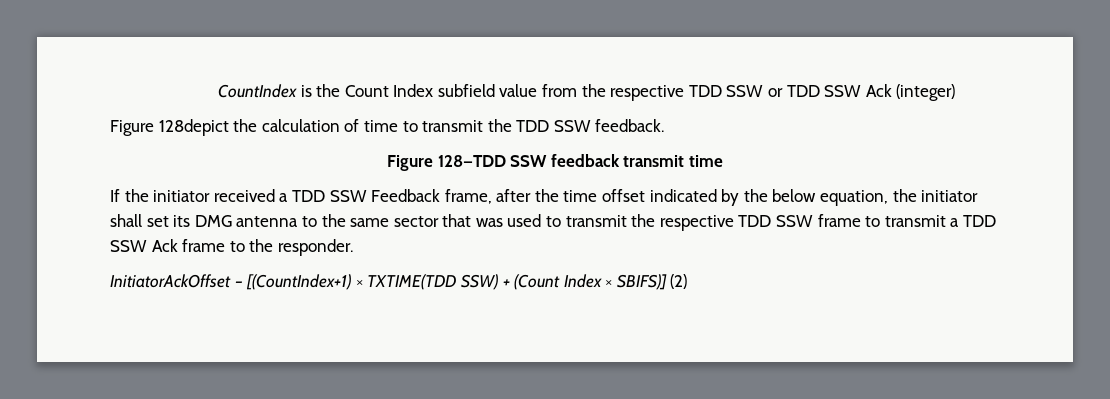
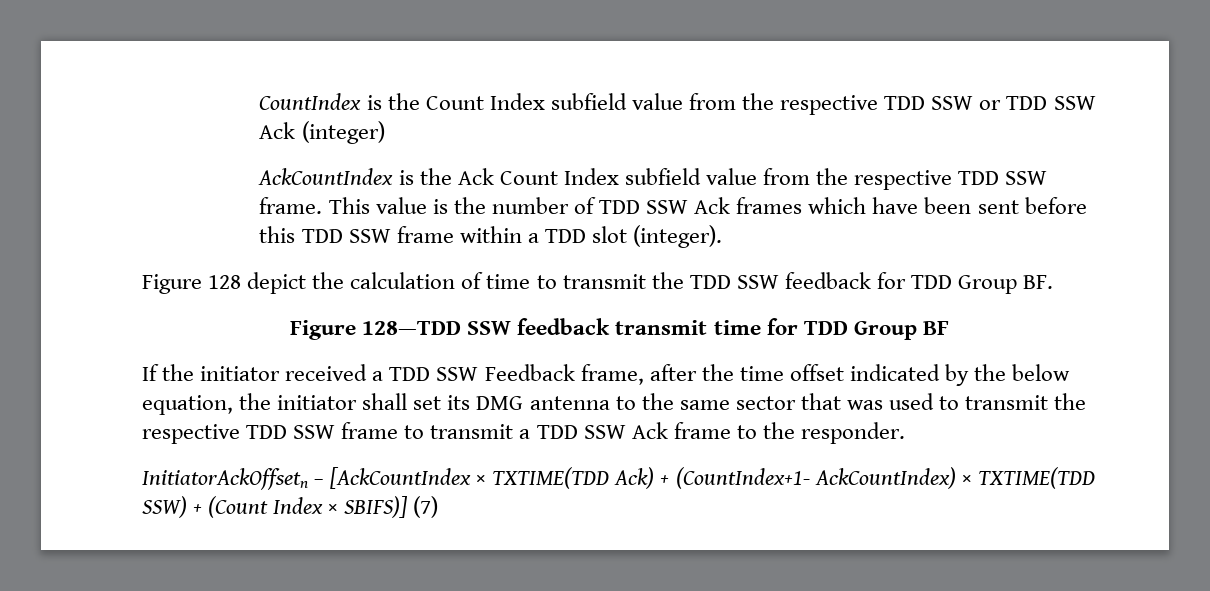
- Figure 128depict the calculation of time to transmit the TDD SSW feedback.
+ AckCountIndex is the Ack Count Index subfield value from the respective TDD SSW frame. This value is the number of TDD SSW Ack frames which have been sent before this TDD SSW frame within a TDD slot (integer).
+ Figure 128 depict the calculation of time to transmit the TDD SSW feedback for TDD Group BF.
- Figure 128—TDD SSW feedback transmit time
+ Figure 128—TDD SSW feedback transmit time for TDD Group BF
- InitiatorAckOffset – [(CountIndex+1) × TXTIME(TDD SSW) + (Count Index × SBIFS)] (2)
+ InitiatorAckOffsetn – [AckCountIndex × TXTIME(TDD Ack) + (CountIndex+1- AckCountIndex) × TXTIME(TDD SSW) + (Count Index × SBIFS)] (7)

